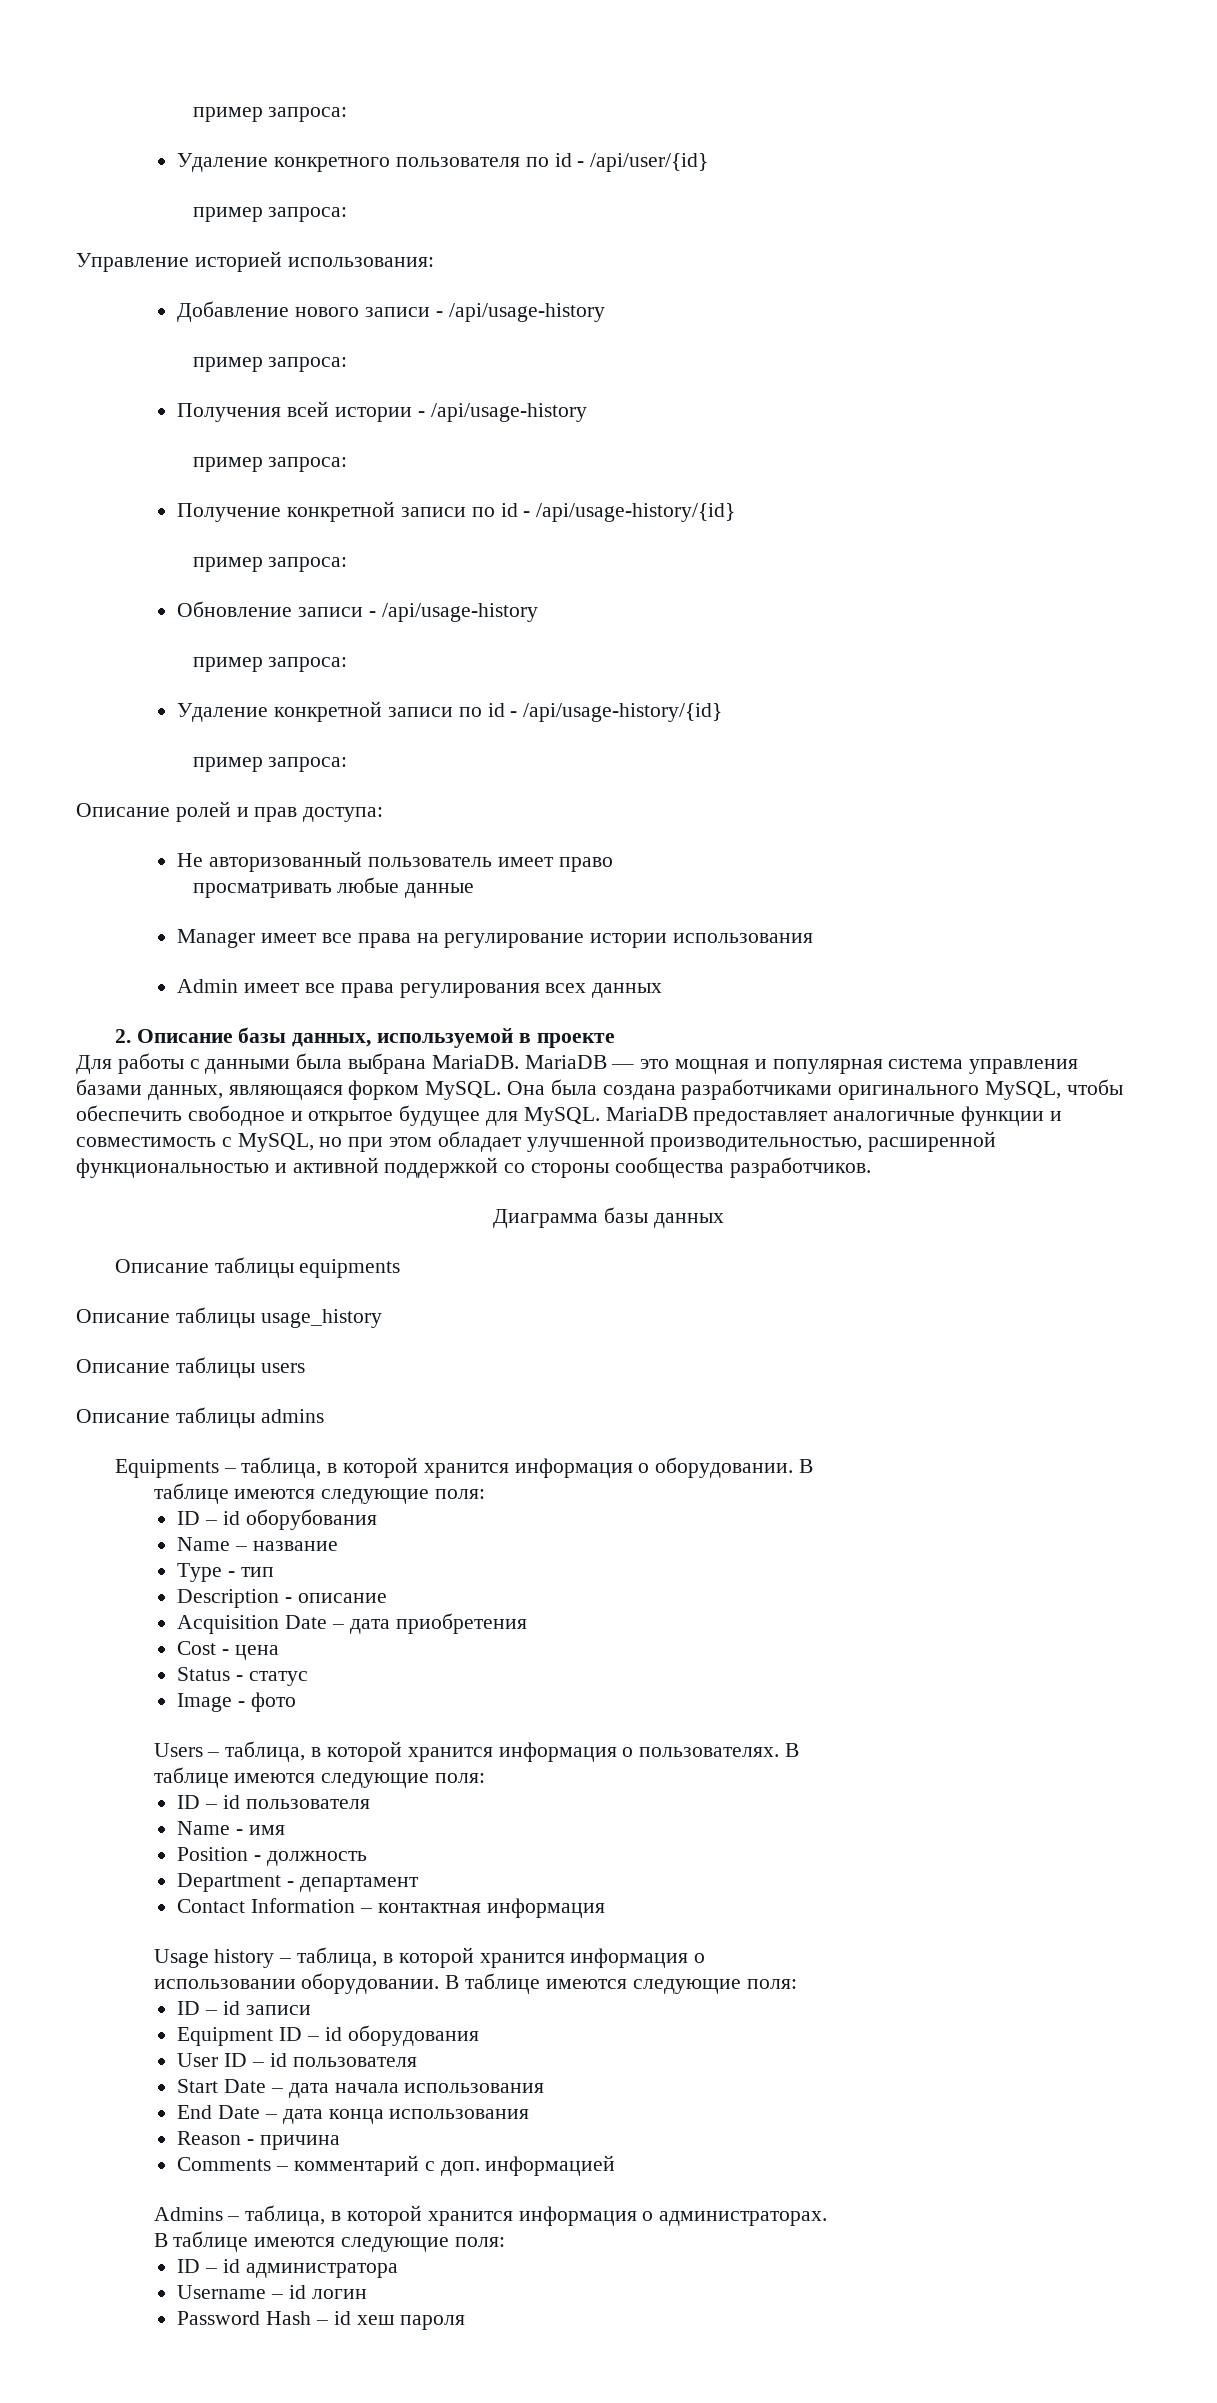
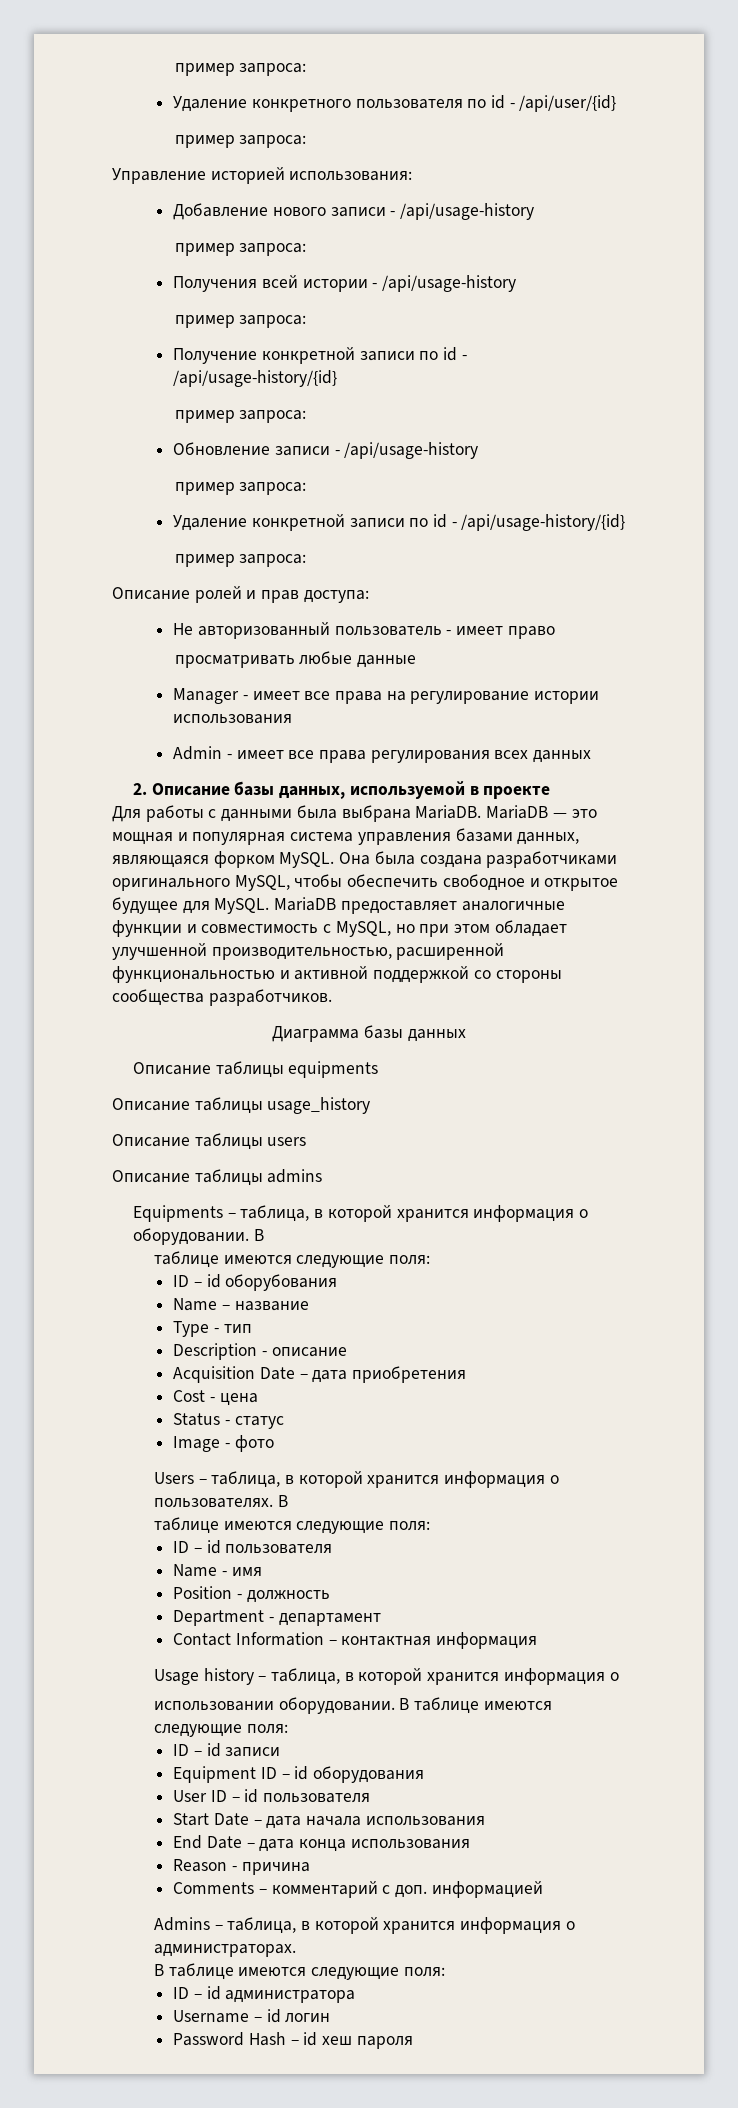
- Не авторизованный пользователь имеет право
+ Не авторизованный пользователь - имеет право
- Manager имеет все права на регулирование истории использования
+ Manager - имеет все права на регулирование истории использования
- Admin имеет все права регулирования всех данных
+ Admin - имеет все права регулирования всех данных

